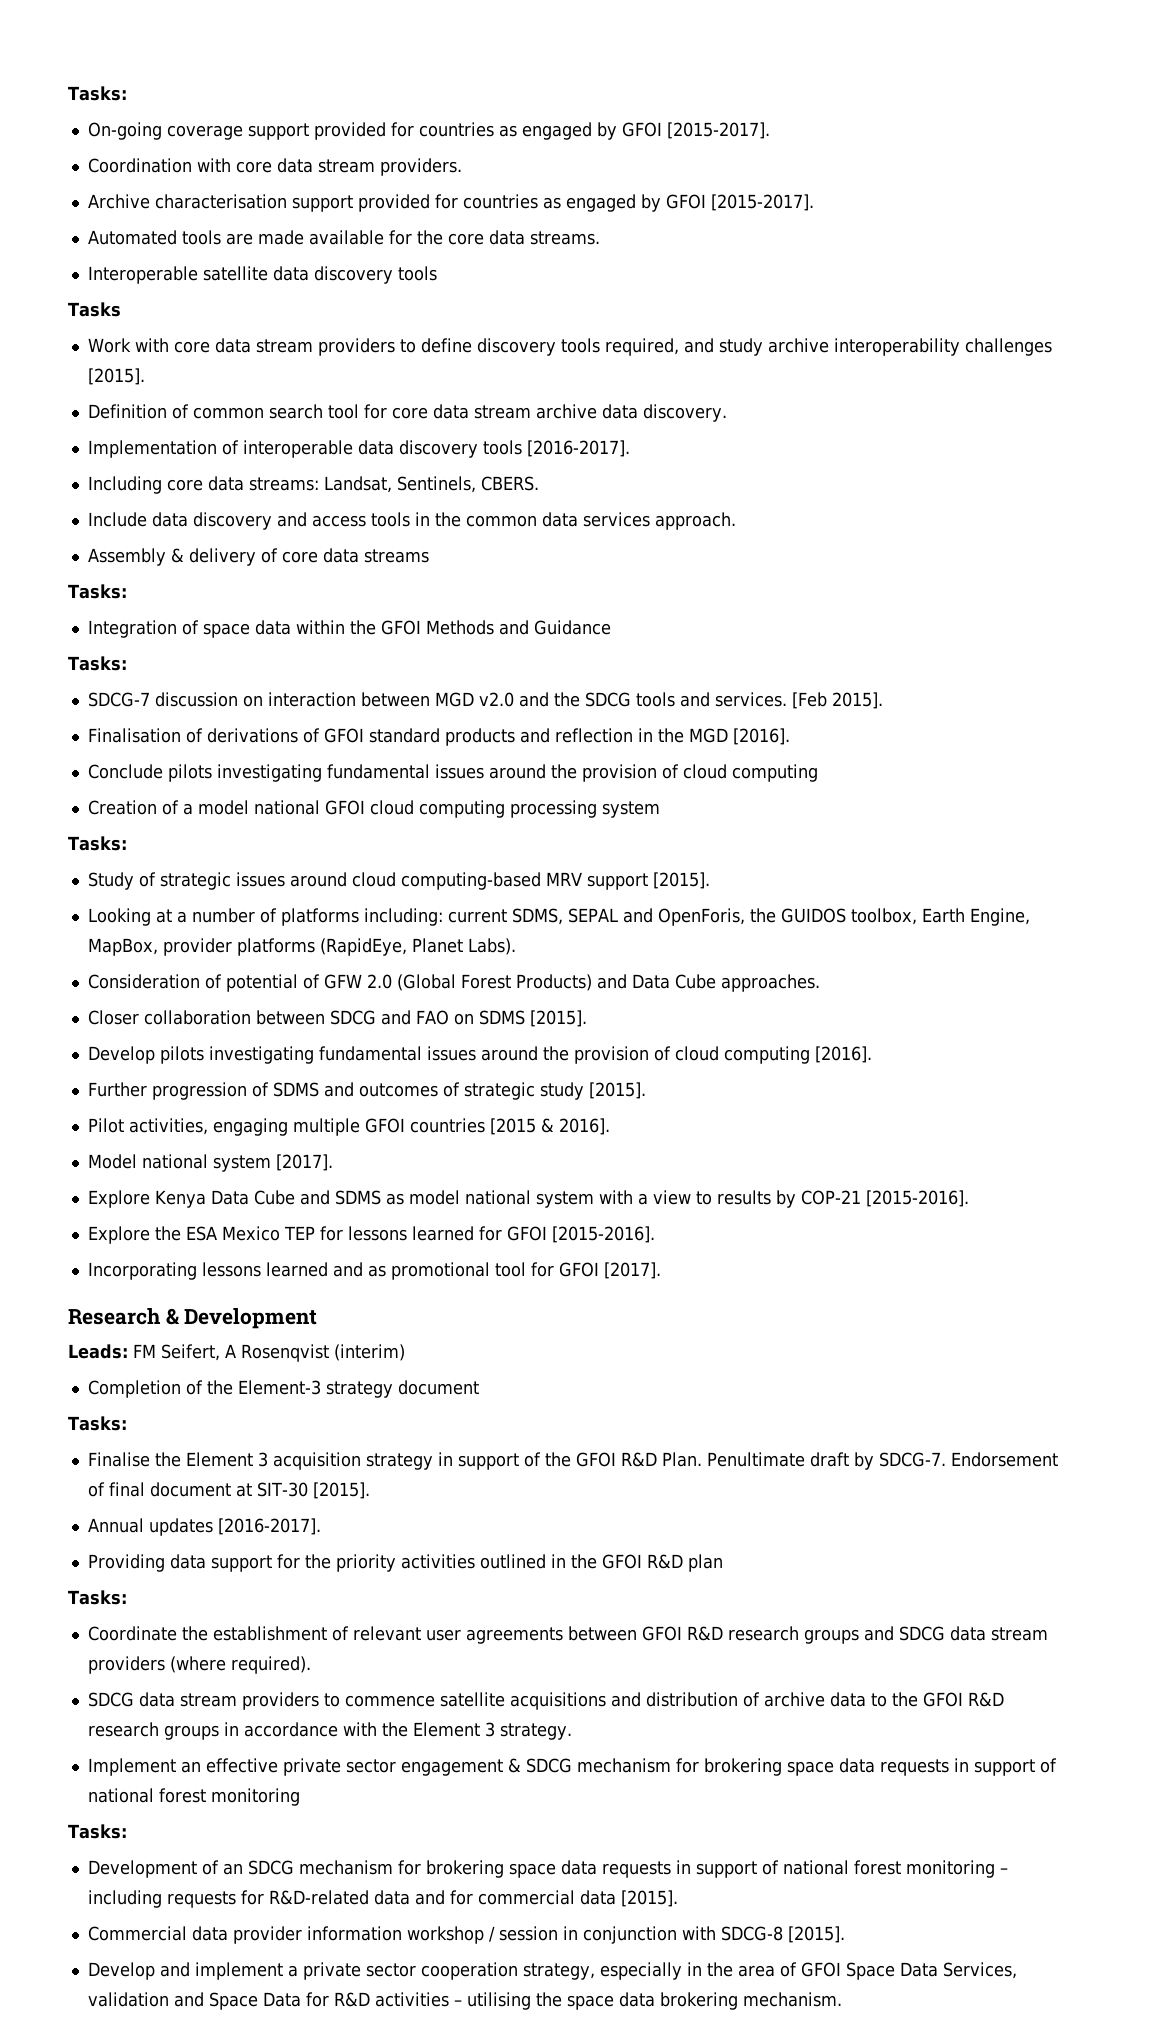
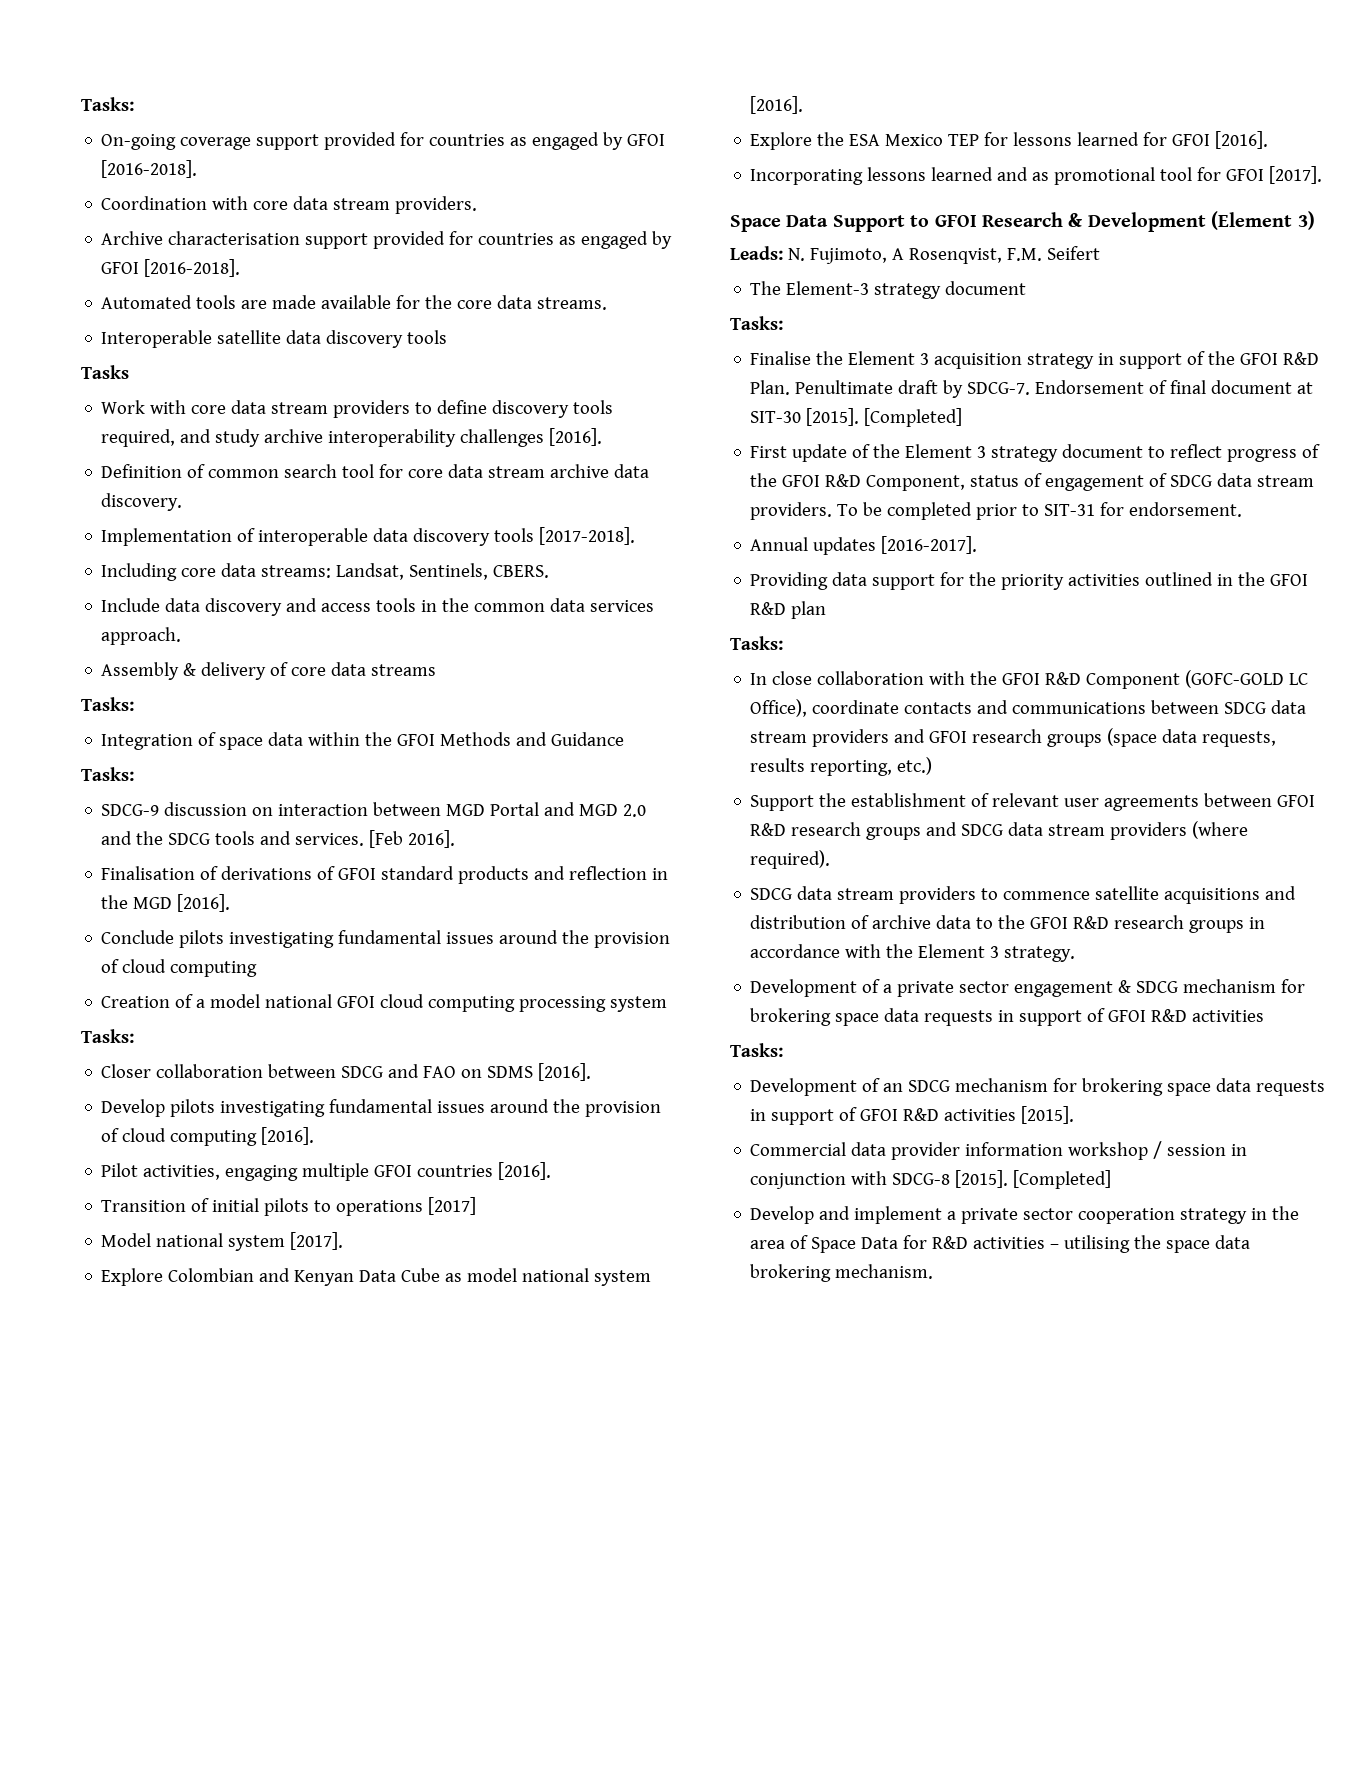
- On-going coverage support provided for countries as engaged by GFOI [2015-2017].
+ On-going coverage support provided for countries as engaged by GFOI [2016-2018].
- Archive characterisation support provided for countries as engaged by GFOI [2015-2017].
+ Archive characterisation support provided for countries as engaged by GFOI [2016-2018].
- Work with core data stream providers to define discovery tools required, and study archive interoperability challenges [2015].
+ Work with core data stream providers to define discovery tools required, and study archive interoperability challenges [2016].
- Implementation of interoperable data discovery tools [2016-2017].
+ Implementation of interoperable data discovery tools [2017-2018].
- SDCG-7 discussion on interaction between MGD v2.0 and the SDCG tools and services.
+ SDCG-9 discussion on interaction between MGD Portal and MGD 2.0 and the SDCG tools and services.
- [Feb 2015].
+ [Feb 2016].
- Study of strategic issues around cloud computing-based MRV support [2015].
- Looking at a number of platforms including: current SDMS, SEPAL and OpenForis, the GUIDOS toolbox, Earth Engine, MapBox, provider platforms (RapidEye, Planet Labs).
- Consideration of potential of GFW 2.0 (Global Forest Products) and Data Cube approaches.
- Closer collaboration between SDCG and FAO on SDMS [2015].
+ Closer collaboration between SDCG and FAO on SDMS [2016].
- Further progression of SDMS and outcomes of strategic study [2015].
- Pilot activities, engaging multiple GFOI countries [2015 & 2016].
+ Pilot activities, engaging multiple GFOI countries [2016].
+ Transition of initial pilots to operations [2017]
- Explore Kenya Data Cube and SDMS as model national system with a view to results by COP-21 [2015-2016].
+ Explore Colombian and Kenyan Data Cube as model national system [2016].
- Explore the ESA Mexico TEP for lessons learned for GFOI [2015-2016].
+ Explore the ESA Mexico TEP for lessons learned for GFOI [2016].
- Research & Development
+ Space Data Support to GFOI Research & Development (Element 3)
- Leads: FM Seifert, A Rosenqvist (interim)
- Completion of the Element-3 strategy document
+ Leads: N. Fujimoto, A Rosenqvist, F.M. Seifert
+ The Element-3 strategy document
- Endorsement of final document at SIT-30 [2015].
+ Endorsement of final document at SIT-30 [2015]. [Completed]
+ First update of the Element 3 strategy document to reflect progress of the GFOI R&D Component, status of engagement of SDCG data stream providers. To be completed prior to SIT-31 for endorsement.
- Coordinate the establishment of relevant user agreements between GFOI R&D research groups and SDCG data stream providers (where required).
+ In close collaboration with the GFOI R&D Component (GOFC-GOLD LC Office), coordinate contacts and communications between SDCG data stream providers and GFOI research groups (space data requests, results reporting, etc.)
+ Support the establishment of relevant user agreements between GFOI R&D research groups and SDCG data stream providers (where required).
- Implement an effective private sector engagement & SDCG mechanism for brokering space data requests in support of national forest monitoring
+ Development of a private sector engagement & SDCG mechanism for brokering space data requests in support of GFOI R&D activities
- Development of an SDCG mechanism for brokering space data requests in support of national forest monitoring – including requests for R&D-related data and for commercial data [2015].
+ Development of an SDCG mechanism for brokering space data requests in support of GFOI R&D activities [2015].
- Commercial data provider information workshop / session in conjunction with SDCG-8 [2015].
+ Commercial data provider information workshop / session in conjunction with SDCG-8 [2015]. [Completed]
- Develop and implement a private sector cooperation strategy, especially in the area of GFOI Space Data Services, validation and Space Data for R&D activities – utilising the space data brokering mechanism.
+ Develop and implement a private sector cooperation strategy in the area of Space Data for R&D activities – utilising the space data brokering mechanism.

